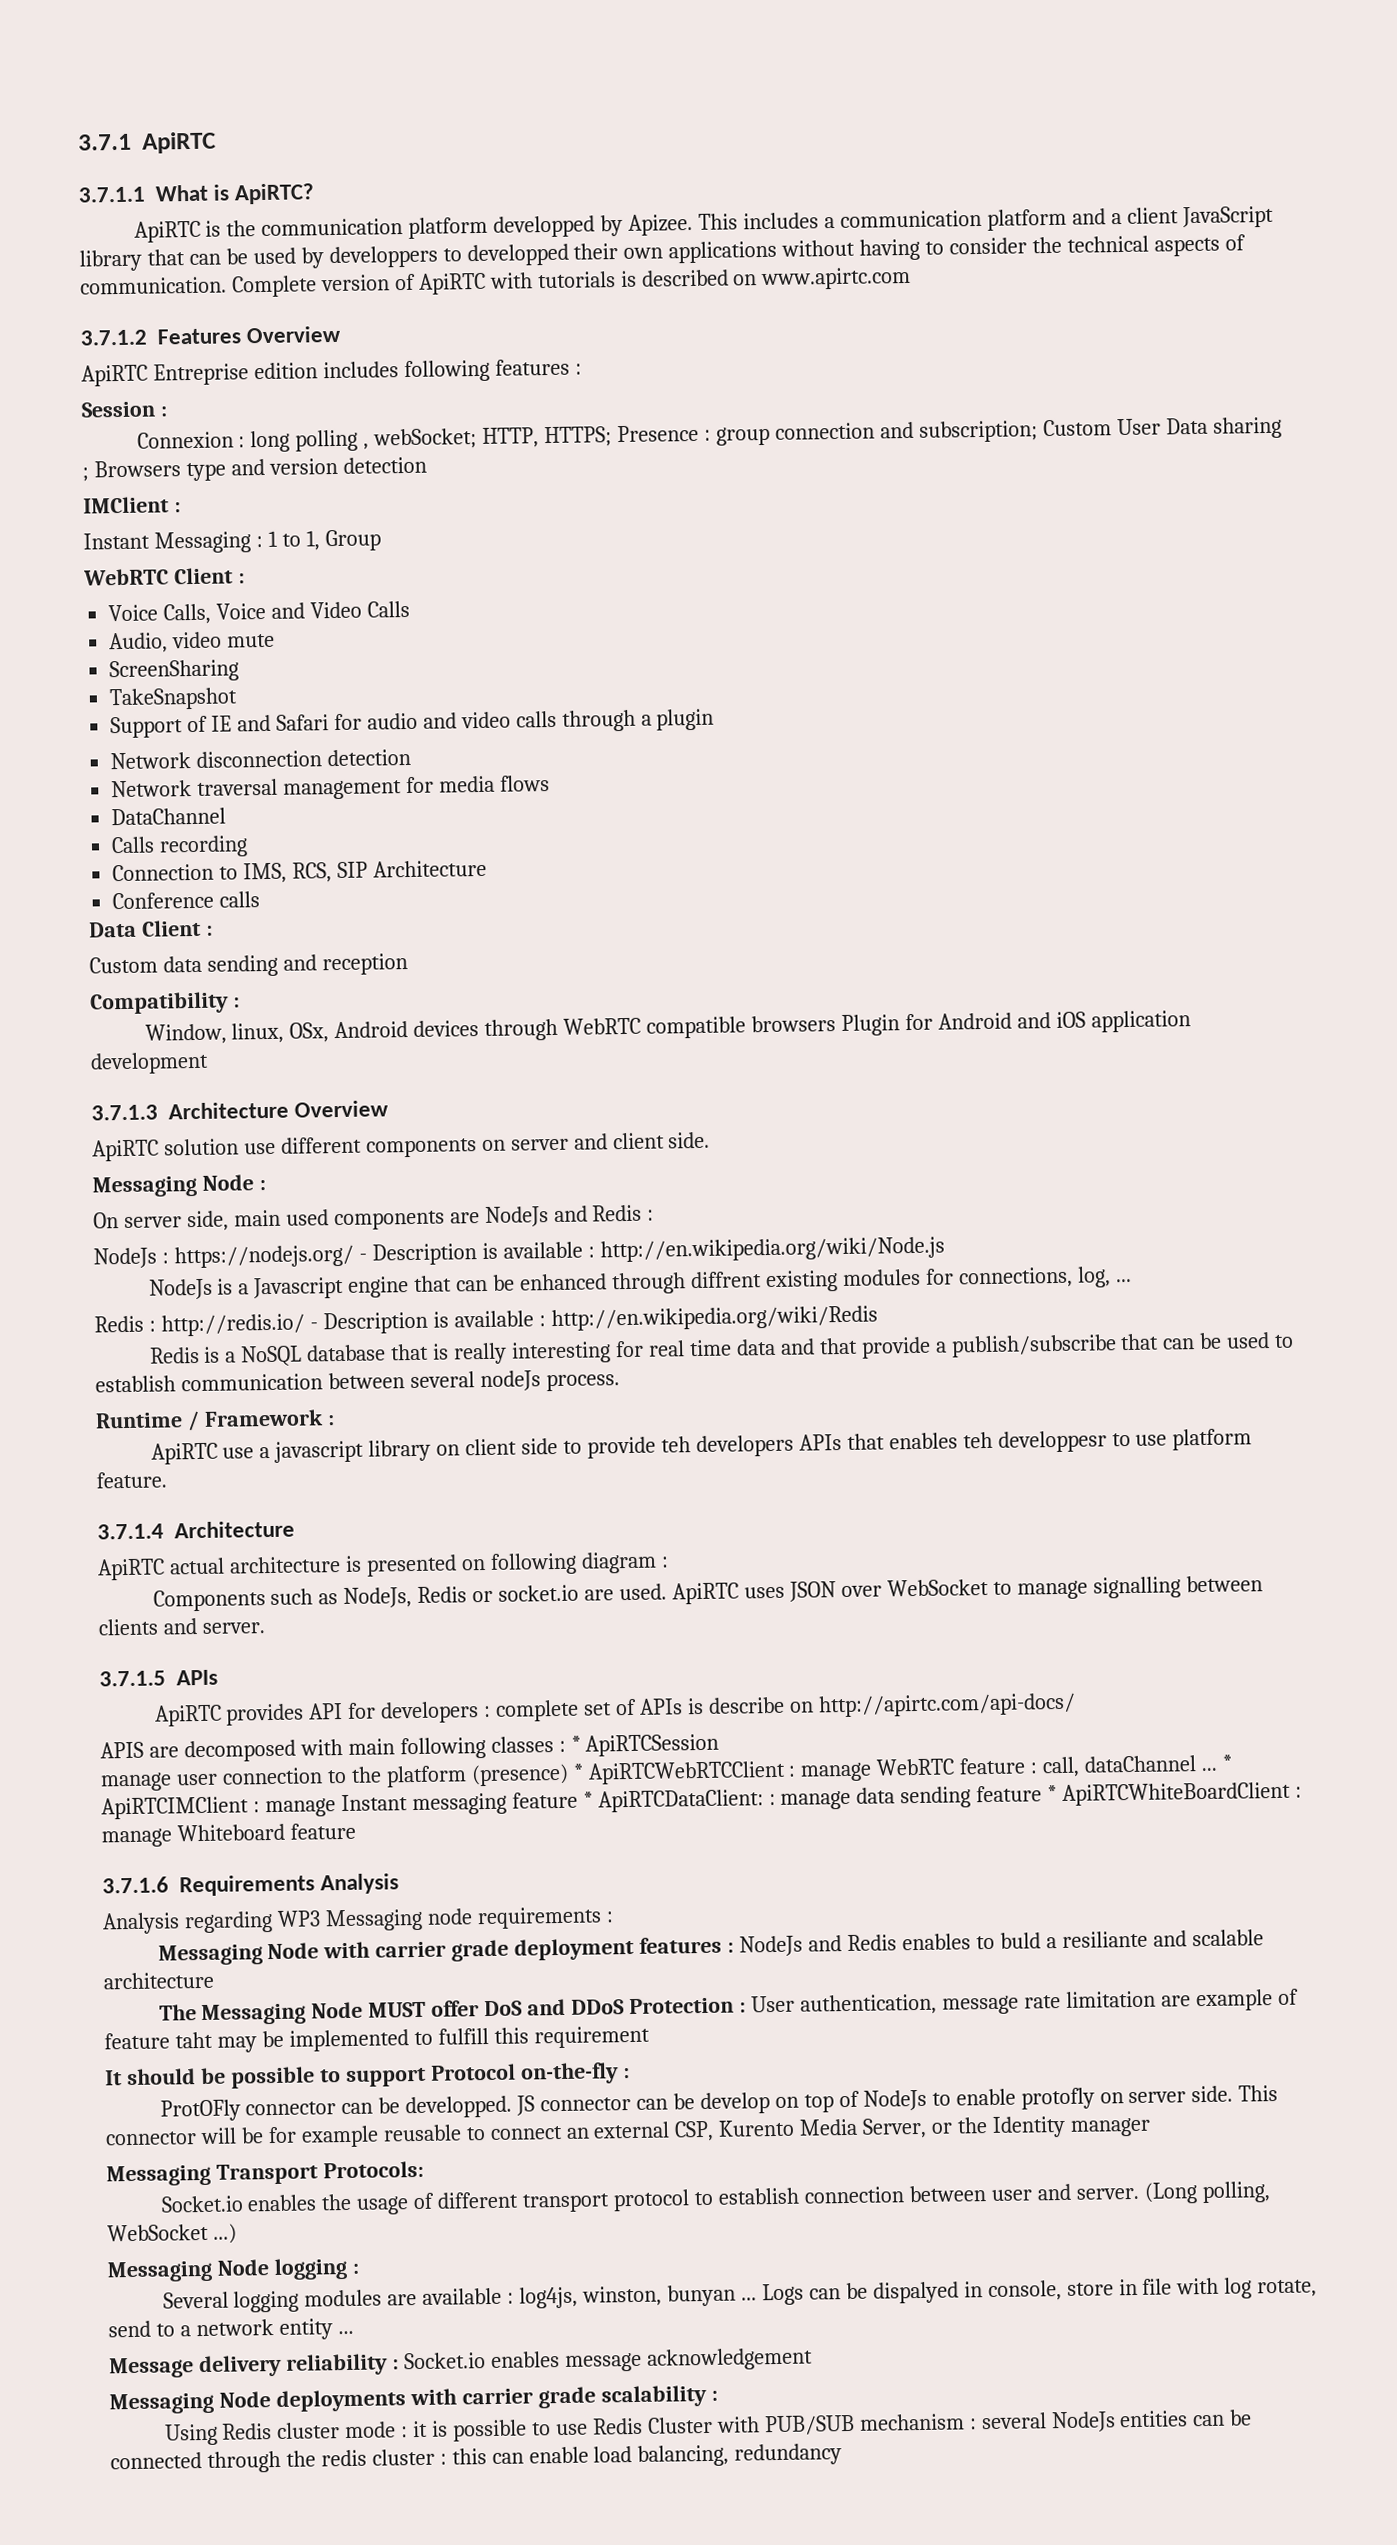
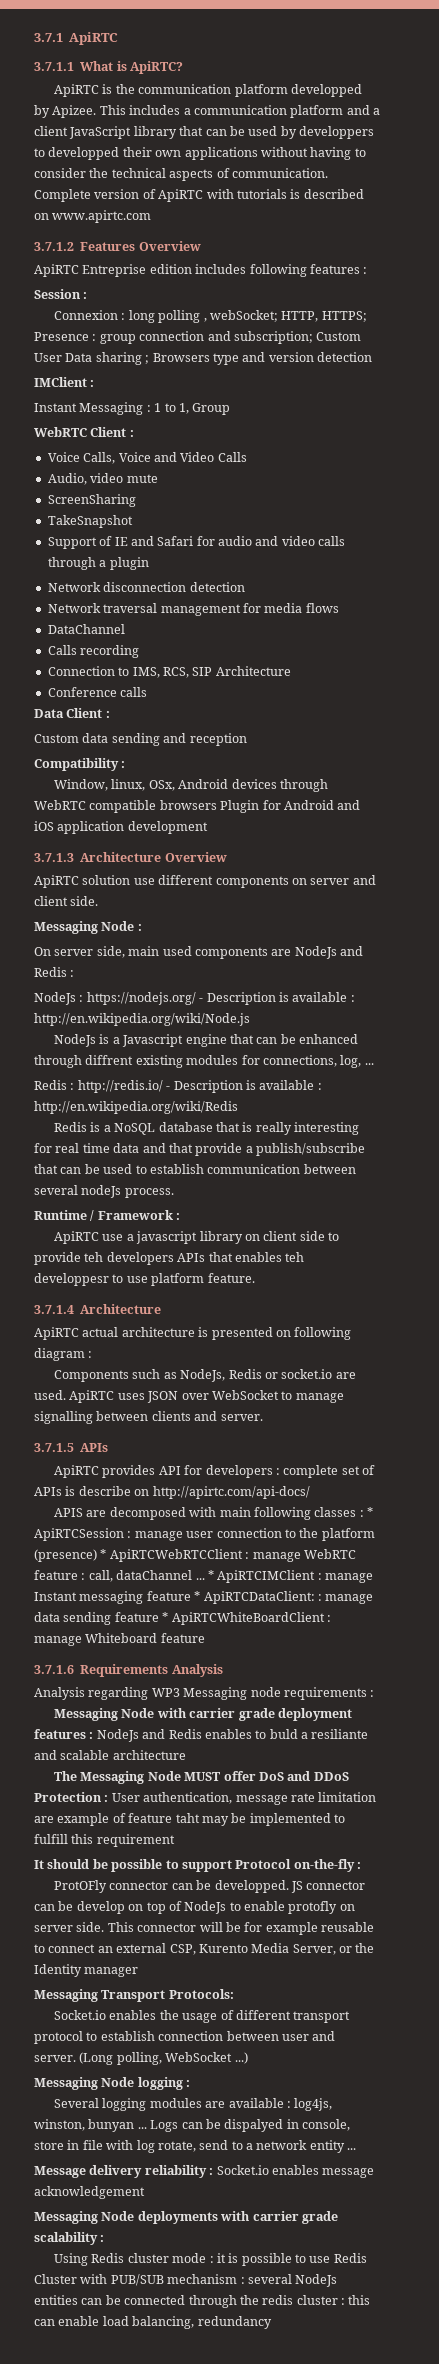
- APIS are decomposed with main following classes : * ApiRTCSession
- manage user connection to the platform (presence) * ApiRTCWebRTCClient : manage WebRTC feature : call, dataChannel ...
+ APIS are decomposed with main following classes : * ApiRTCSession : manage user connection to the platform (presence) * ApiRTCWebRTCClient : manage WebRTC feature : call, dataChannel ...

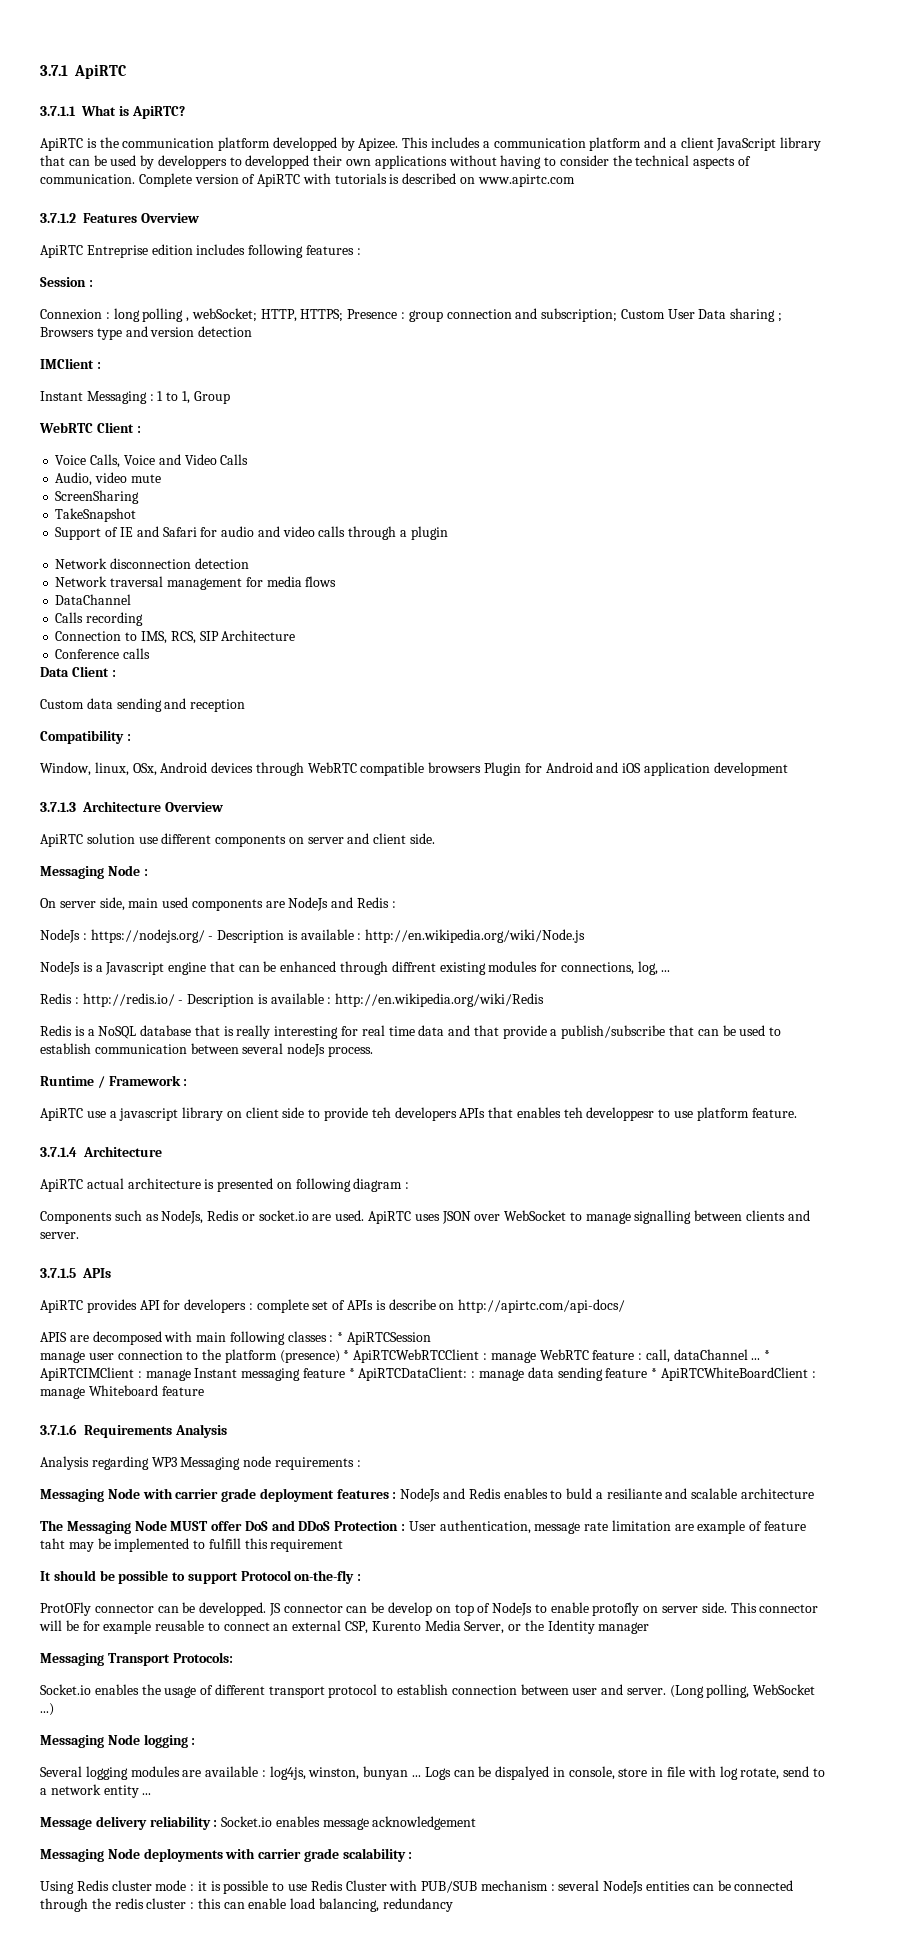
- APIS are decomposed with main following classes : * ApiRTCSession : manage user connection to the platform (presence) * ApiRTCWebRTCClient : manage WebRTC feature : call, dataChannel ...
+ APIS are decomposed with main following classes : * ApiRTCSession
+ manage user connection to the platform (presence) * ApiRTCWebRTCClient : manage WebRTC feature : call, dataChannel ...

